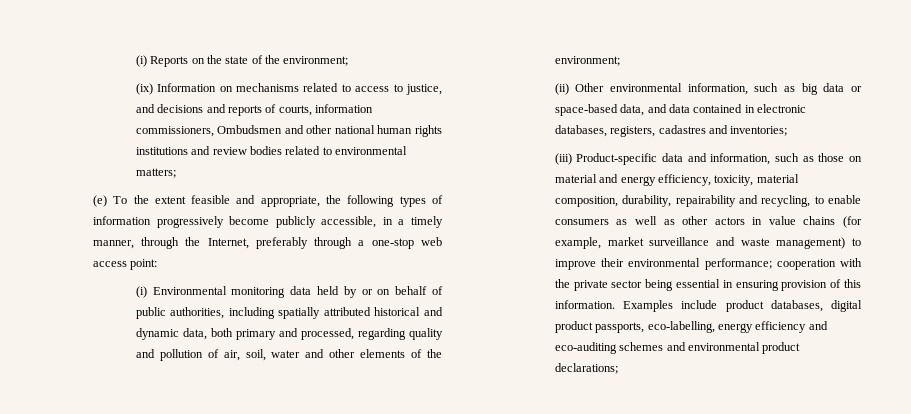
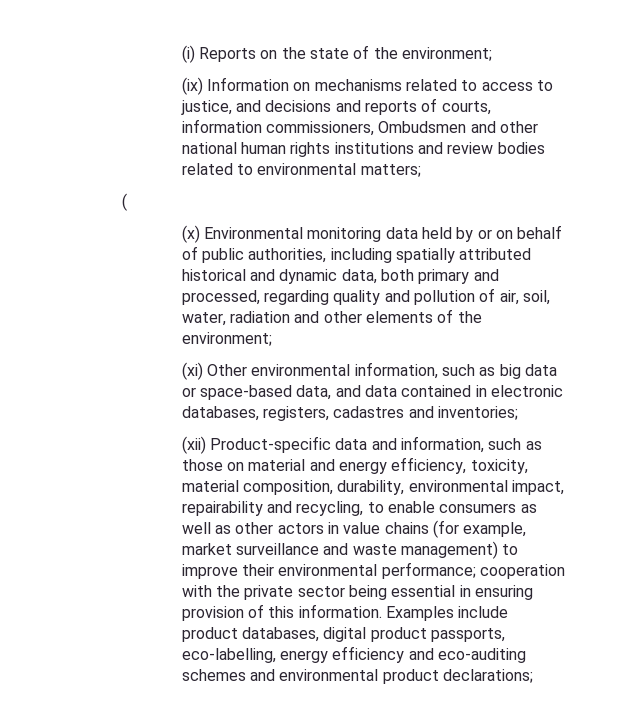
- (e) To the extent feasible and appropriate, the following types of information progressively become publicly accessible, in a timely manner, through the Internet, preferably through a one-stop web access point:
- (i) Environmental monitoring data held by or on behalf of public authorities, including spatially attributed historical and dynamic data, both primary and processed, regarding quality and pollution of air, soil, water and other elements of the environment;
+ (
+ (x) Environmental monitoring data held by or on behalf of public authorities, including spatially attributed historical and dynamic data, both primary and processed, regarding quality and pollution of air, soil, water, radiation and other elements of the environment;
- (ii) Other environmental information, such as big data or space-based data, and data contained in electronic databases, registers, cadastres and inventories;
+ (xi) Other environmental information, such as big data or space-based data, and data contained in electronic databases, registers, cadastres and inventories;
- (iii) Product-specific data and information, such as those on material and energy efficiency, toxicity, material composition, durability, repairability and recycling, to enable consumers as well as other actors in value chains (for example, market surveillance and waste management) to improve their environmental performance; cooperation with the private sector being essential in ensuring provision of this information.
+ (xii) Product-specific data and information, such as those on material and energy efficiency, toxicity, material composition, durability, environmental impact, repairability and recycling, to enable consumers as well as other actors in value chains (for example, market surveillance and waste management) to improve their environmental performance; cooperation with the private sector being essential in ensuring provision of this information.

